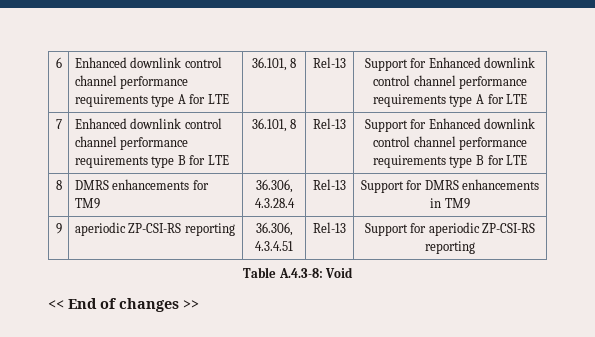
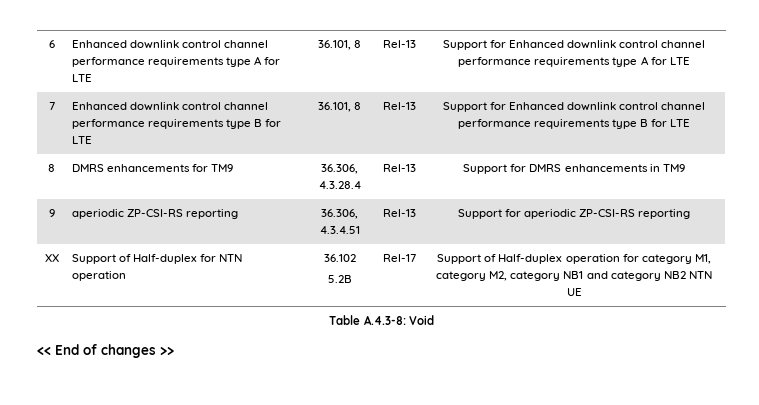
+ XX | Support of Half-duplex for NTN operation | 36.102
+ 5.2B | Rel-17 | Support of Half-duplex operation for category M1, category M2, category NB1 and category NB2 NTN UE

